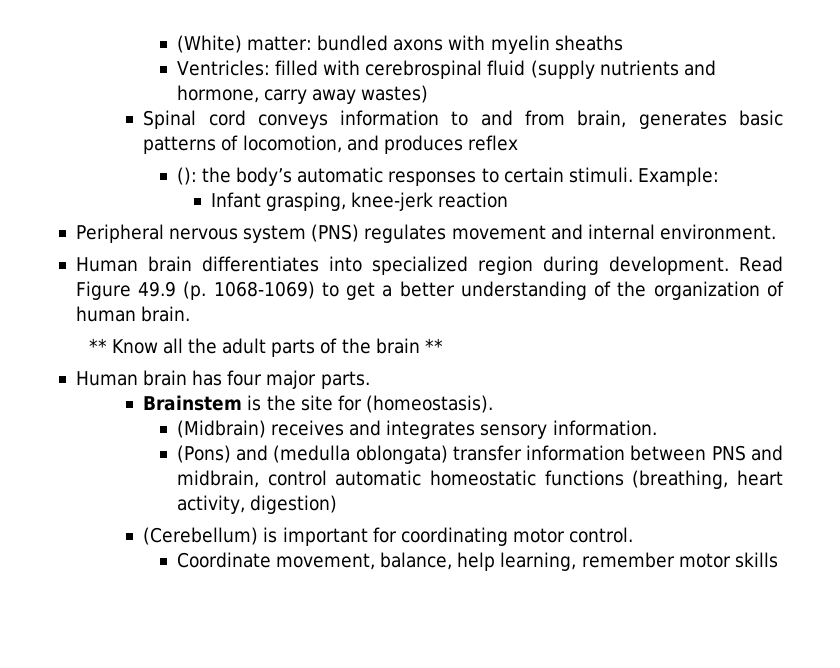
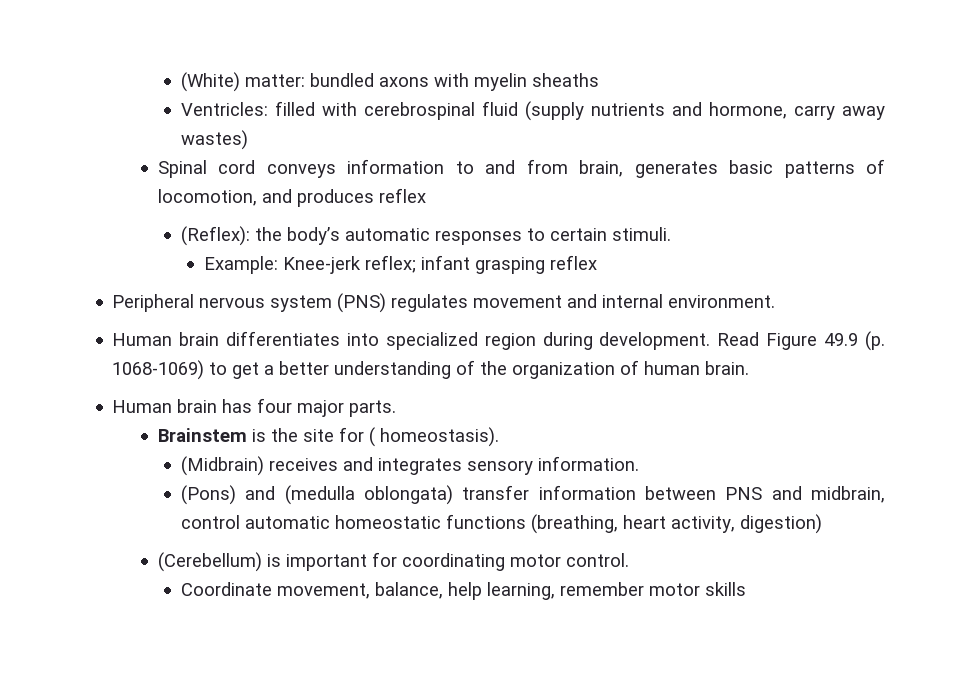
- (): the body’s automatic responses to certain stimuli. Example:
- Infant grasping, knee-jerk reaction
+ (Reflex): the body’s automatic responses to certain stimuli.
+ Example: Knee-jerk reflex; infant grasping reflex
- ** Know all the adult parts of the brain **
- Brainstem is the site for (homeostasis).
+ Brainstem is the site for ( homeostasis).

